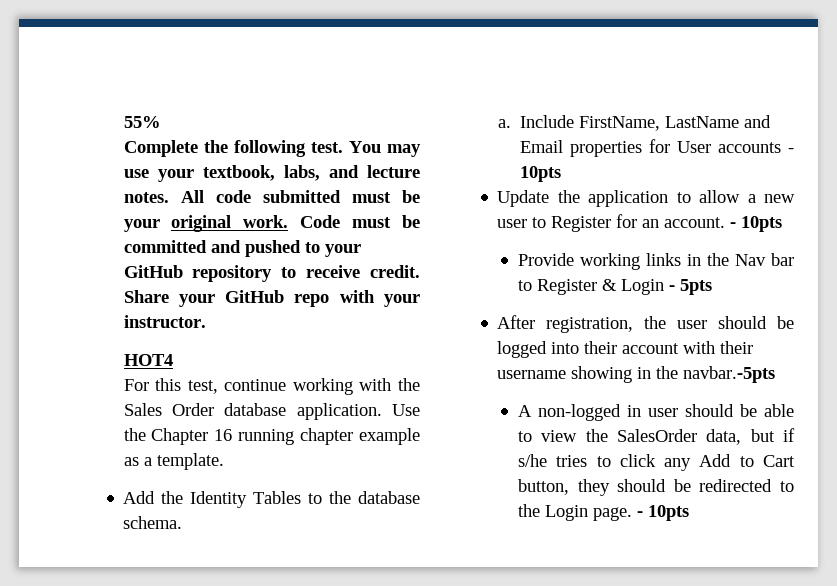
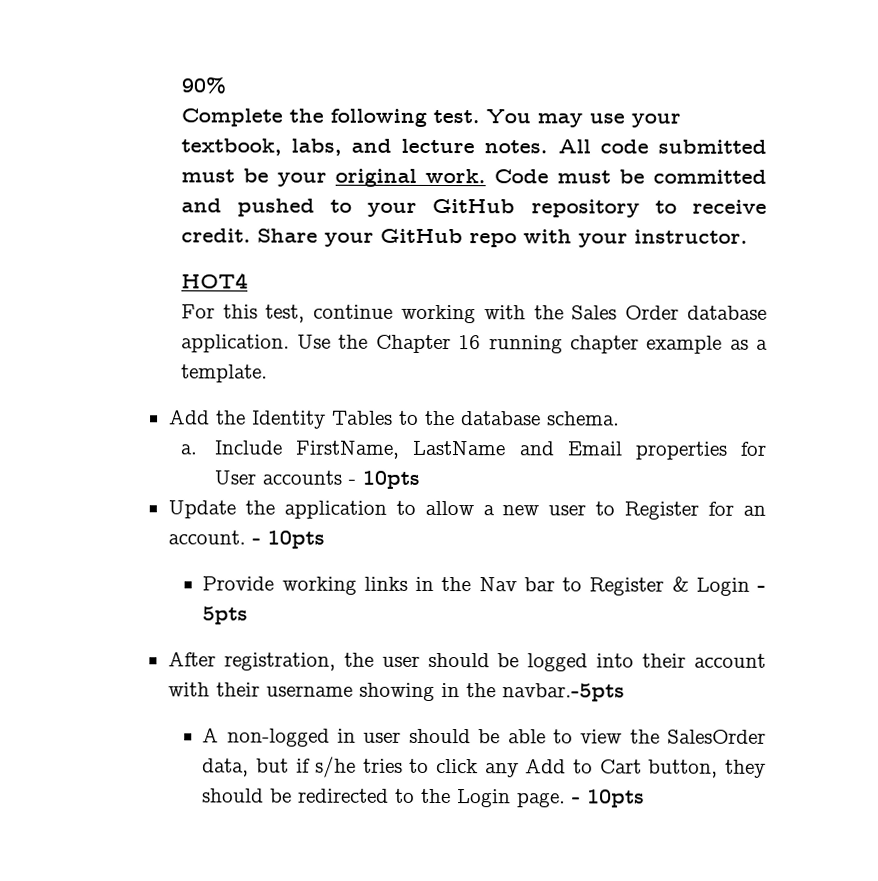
- 55%
+ 90%

